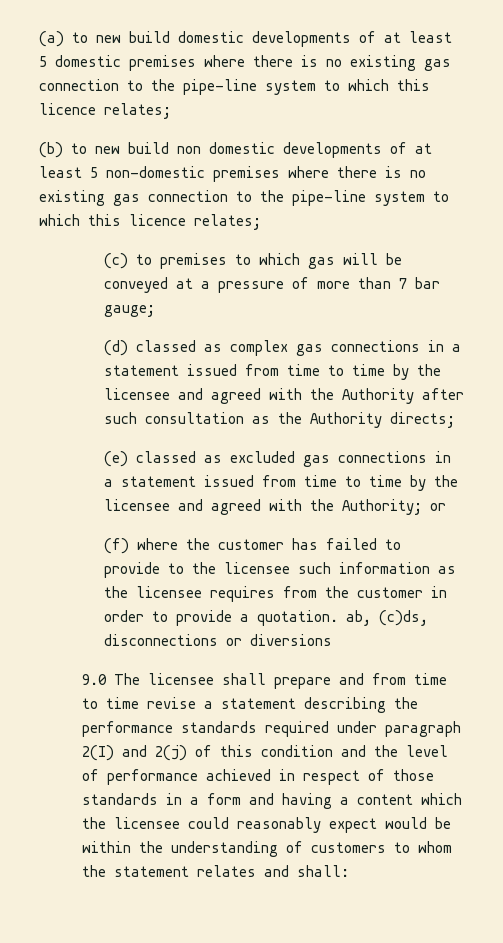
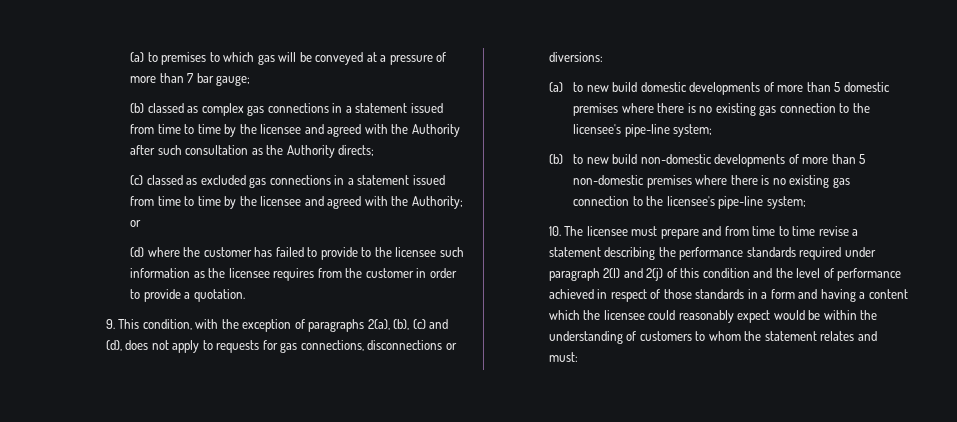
- (a) to new build domestic developments of at least 5 domestic premises where there is no existing gas connection to the pipe-line system to which this licence relates;
- (b) to new build non domestic developments of at least 5 non-domestic premises where there is no existing gas connection to the pipe-line system to which this licence relates;
- (c) to premises to which gas will be conveyed at a pressure of more than 7 bar gauge;
+ (a) to premises to which gas will be conveyed at a pressure of more than 7 bar gauge;
- (d) classed as complex gas connections in a statement issued from time to time by the licensee and agreed with the Authority after such consultation as the Authority directs;
+ (b) classed as complex gas connections in a statement issued from time to time by the licensee and agreed with the Authority after such consultation as the Authority directs;
- (e) classed as excluded gas connections in a statement issued from time to time by the licensee and agreed with the Authority; or
+ (c) classed as excluded gas connections in a statement issued from time to time by the licensee and agreed with the Authority; or
- (f) where the customer has failed to provide to the licensee such information as the licensee requires from the customer in order to provide a quotation. ab, (c)ds, disconnections or diversions
- 9.0 The licensee shall prepare and from time to time revise a statement describing the performance standards required under paragraph 2(I) and 2(j) of this condition and the level of performance achieved in respect of those standards in a form and having a content which the licensee could reasonably expect would be within the understanding of customers to whom the statement relates and shall:
+ (d) where the customer has failed to provide to the licensee such information as the licensee requires from the customer in order to provide a quotation.
+ 9. This condition, with the exception of paragraphs 2(a), (b), (c) and (d), does not apply to requests for gas connections, disconnections or diversions:
+ (a) to new build domestic developments of more than 5 domestic premises where there is no existing gas connection to the licensee's pipe-line system;
+ (b) to new build non-domestic developments of more than 5 non-domestic premises where there is no existing gas connection to the licensee's pipe-line system;
+ 10. The licensee must prepare and from time to time revise a statement describing the performance standards required under paragraph 2(I) and 2(j) of this condition and the level of performance achieved in respect of those standards in a form and having a content which the licensee could reasonably expect would be within the understanding of customers to whom the statement relates and must:

